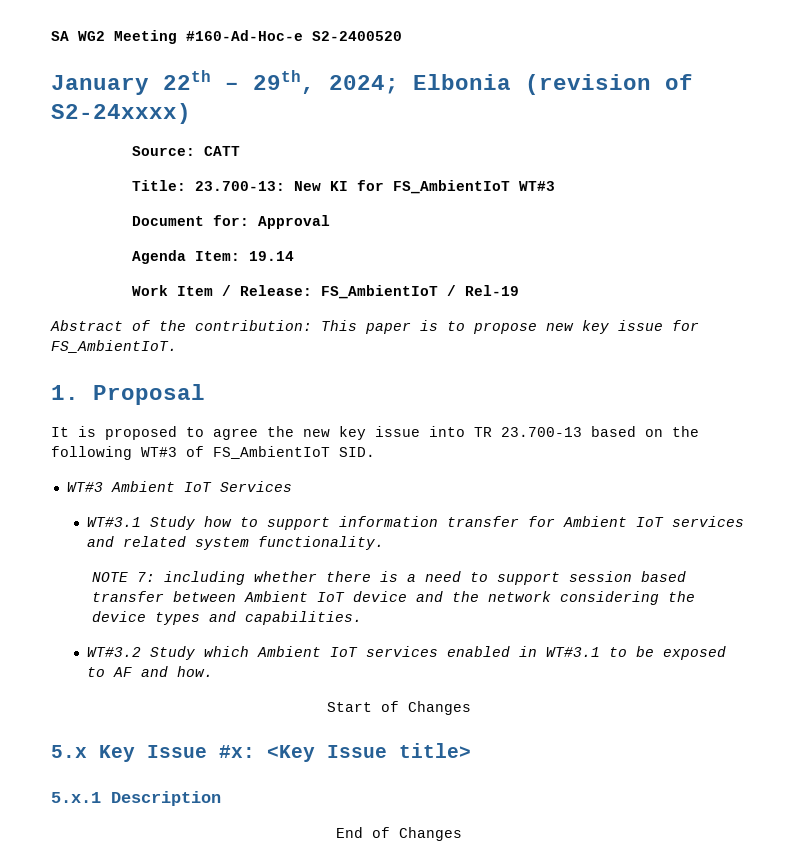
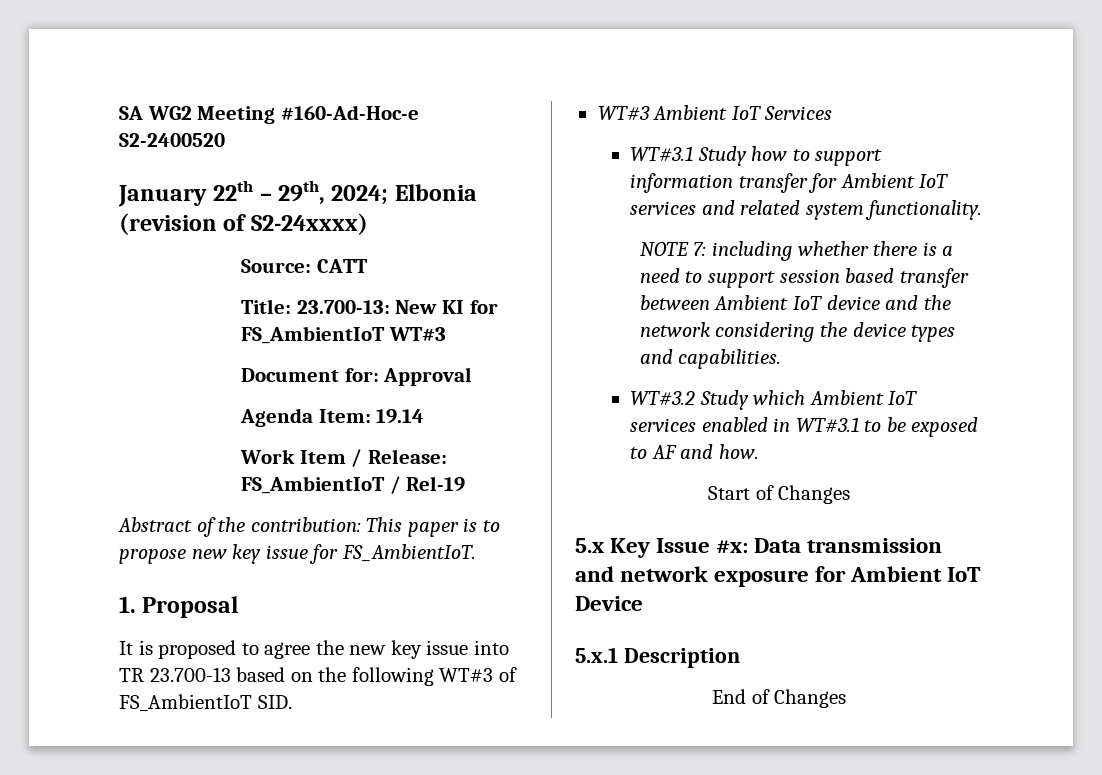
- 5.x Key Issue #x: <Key Issue title>
+ 5.x Key Issue #x: Data transmission and network exposure for Ambient IoT Device

